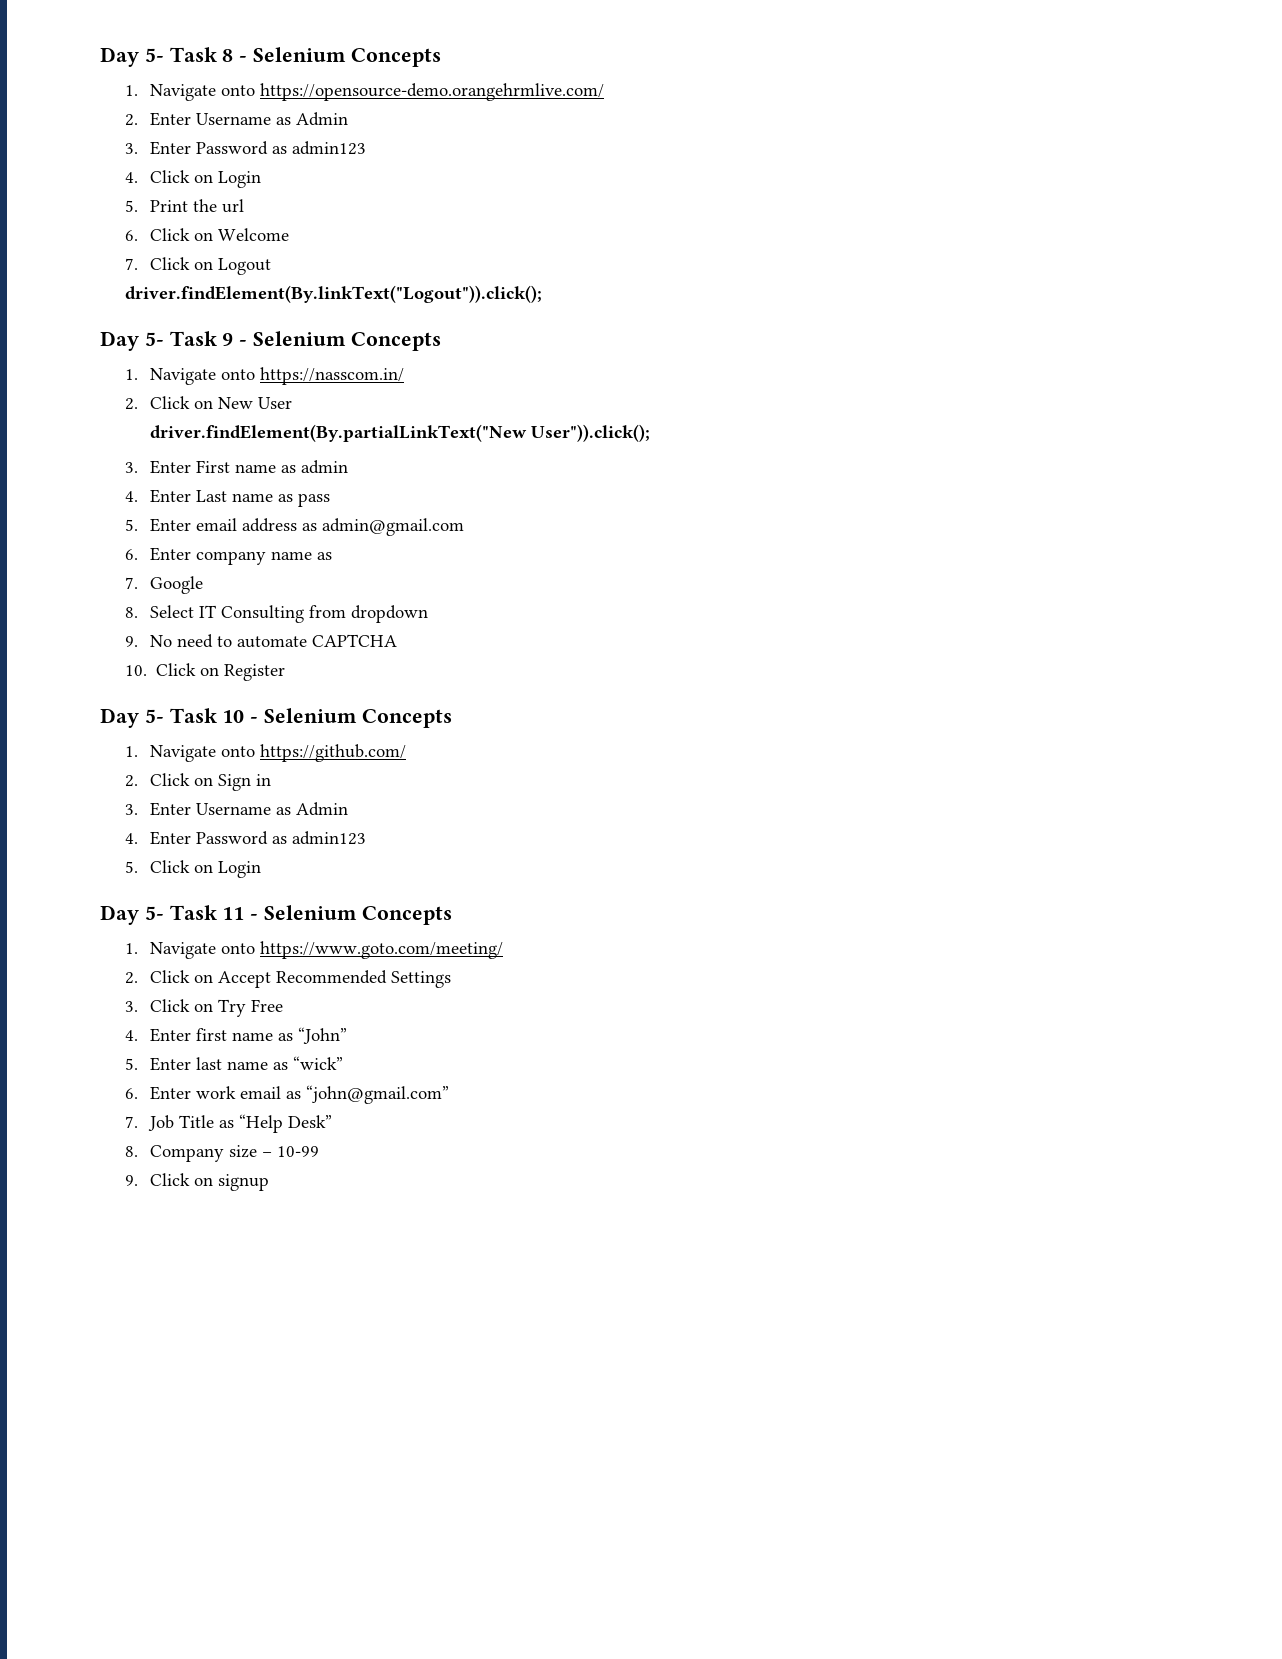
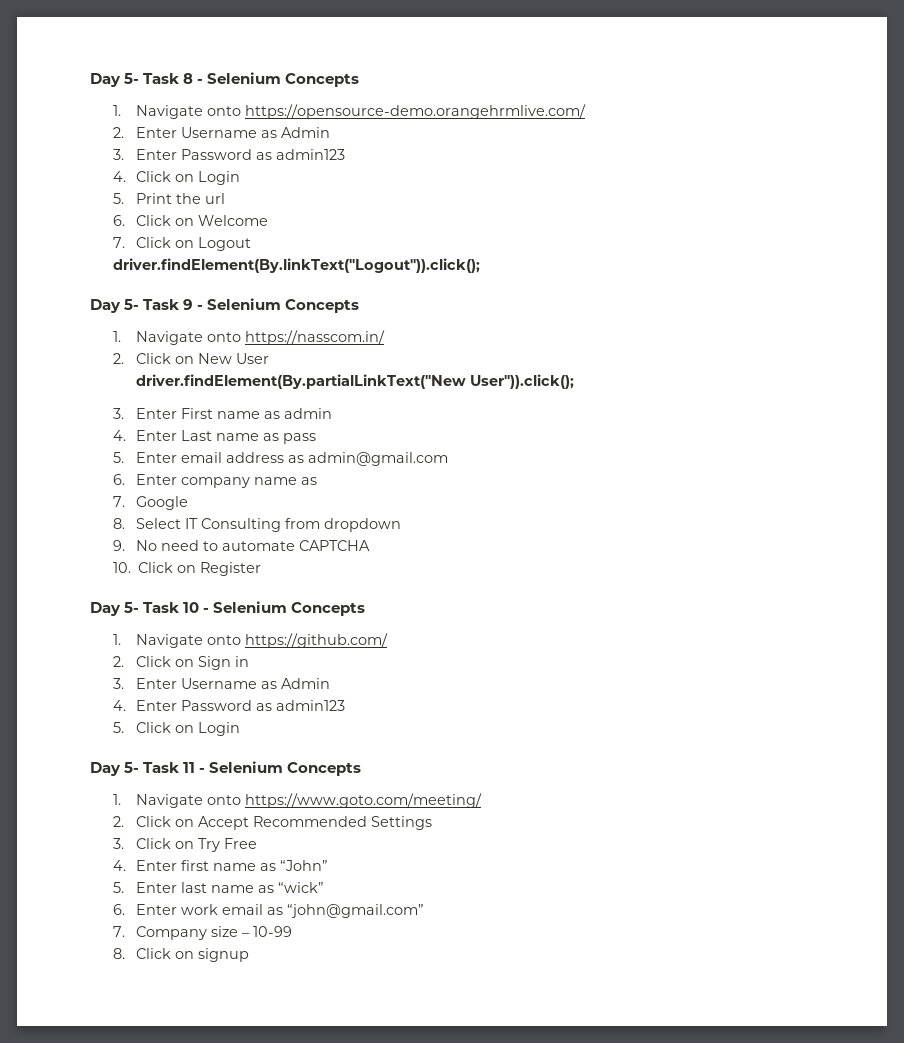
- 7. Job Title as “Help Desk”
- 8. Company size – 10-99
+ 7. Company size – 10-99
- 9. Click on signup
+ 8. Click on signup

